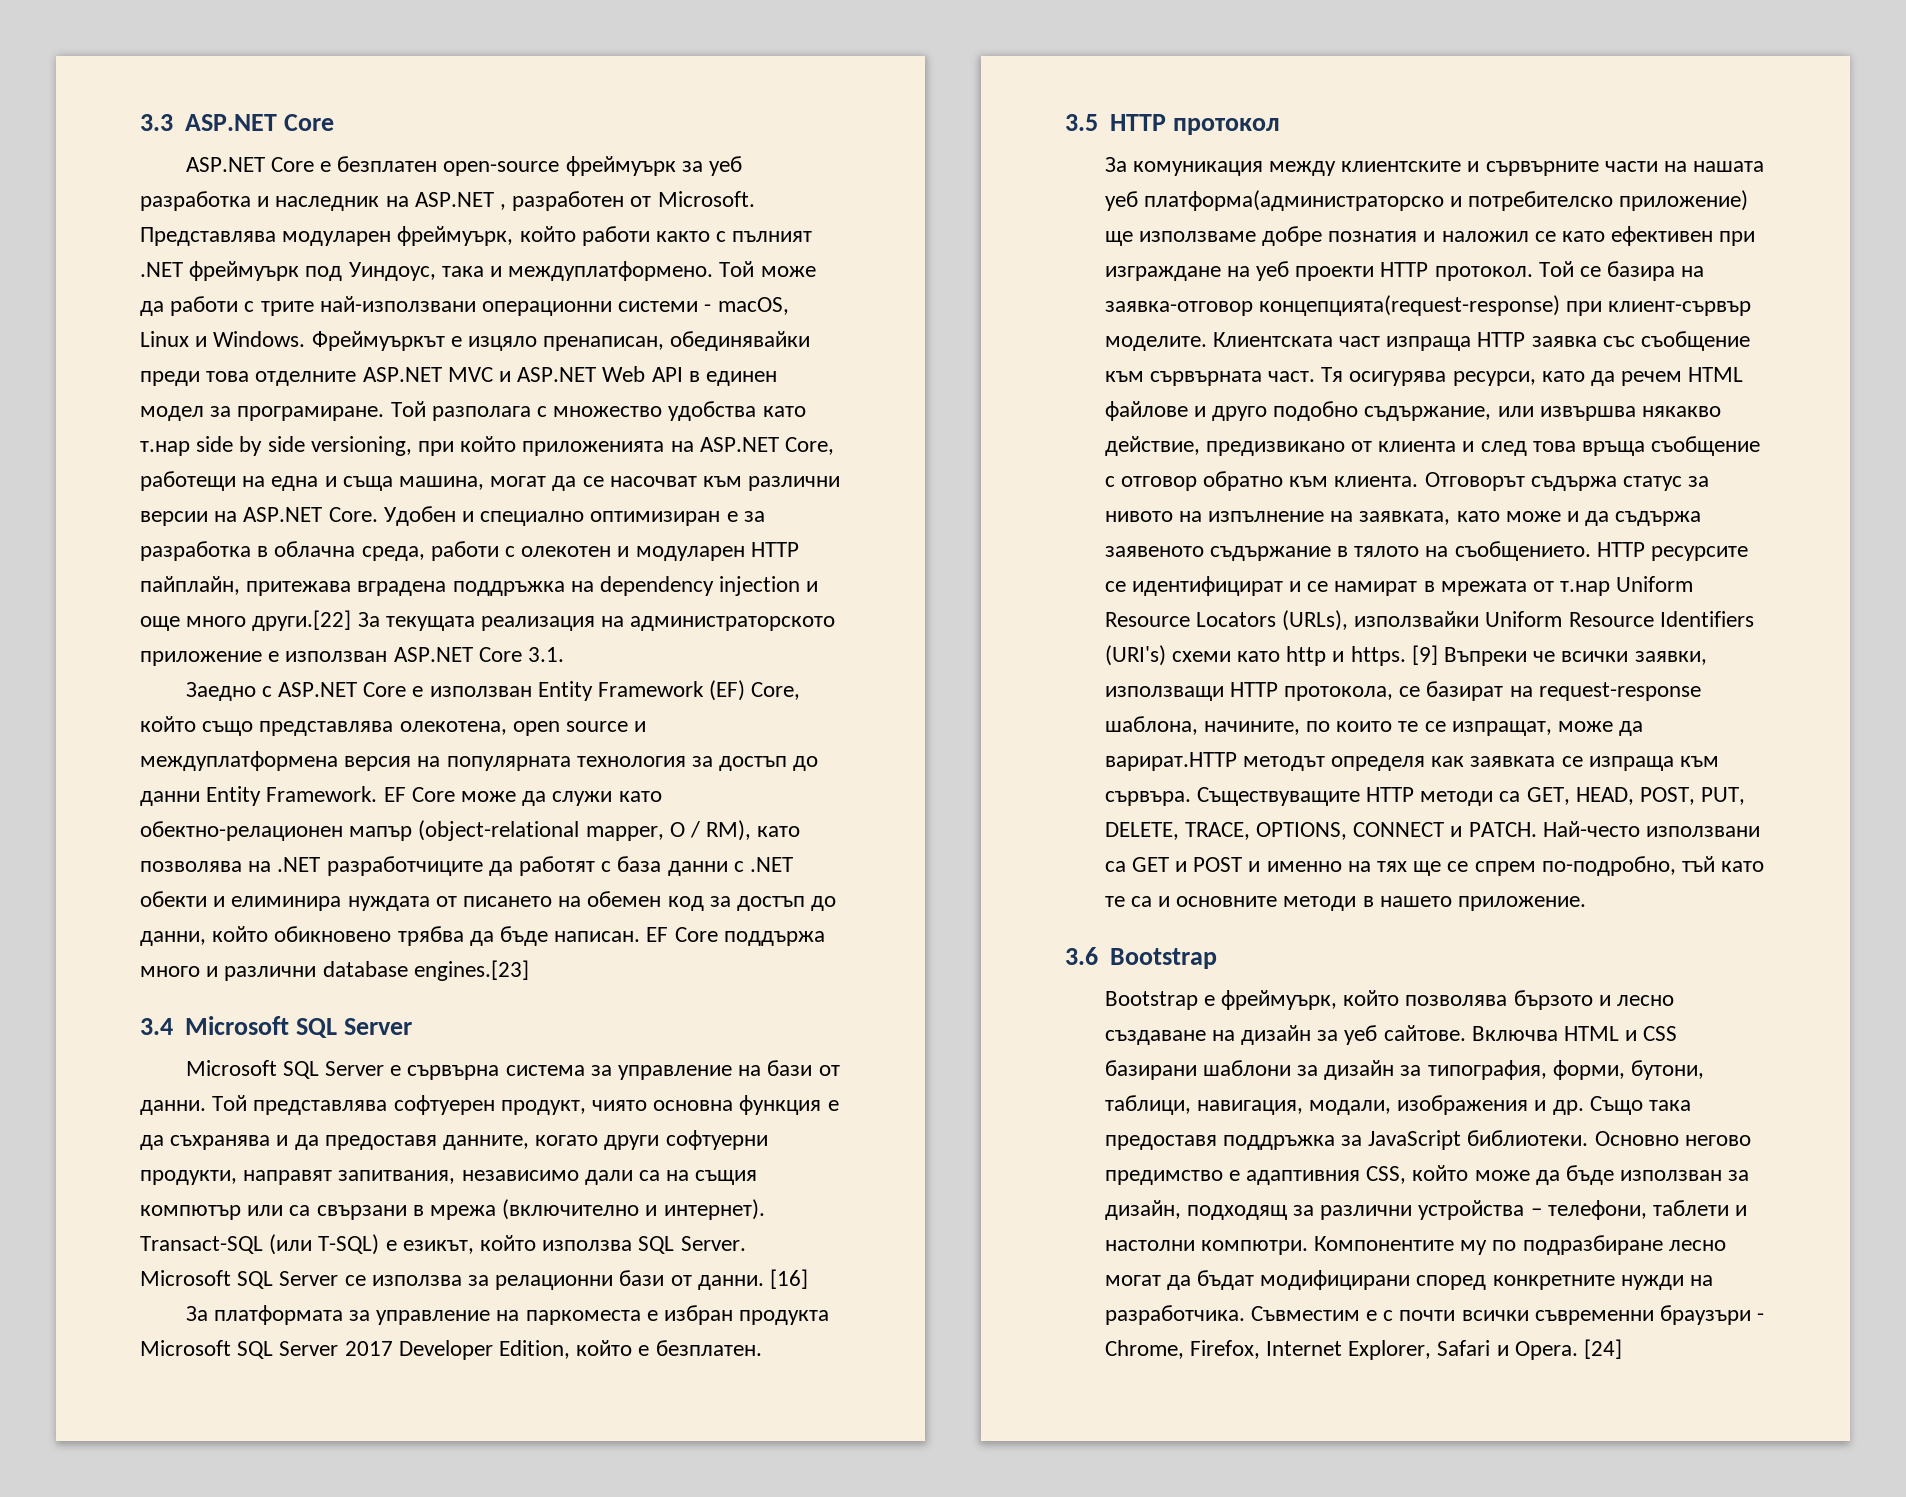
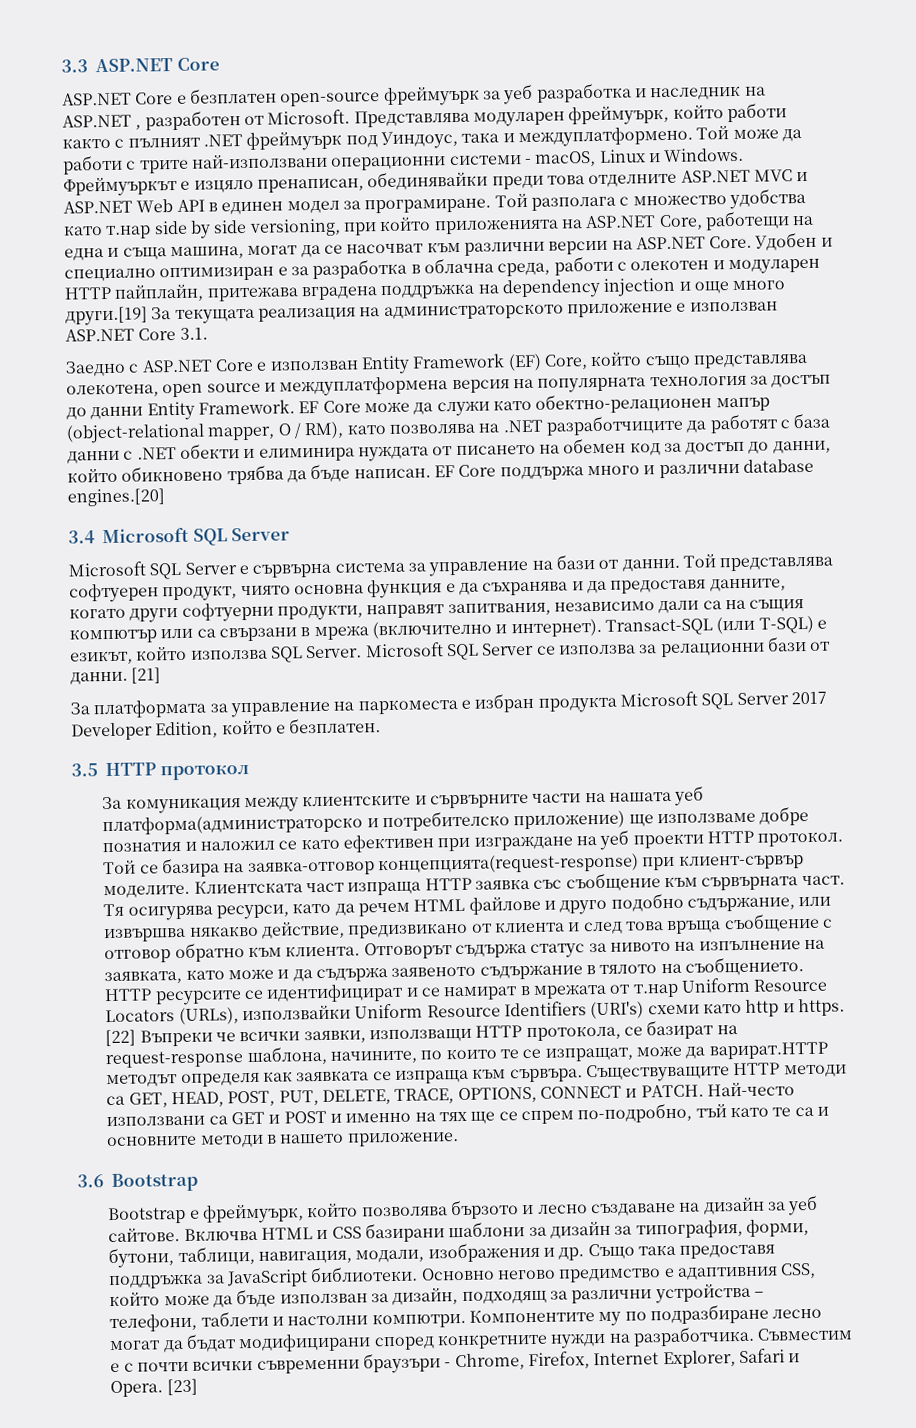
- Удобен и специално оптимизиран е за разработка в облачна среда, работи с олекотен и модуларен HTTP пайплайн, притежава вградена поддръжка на dependency injection и още много други.[22] За текущата реализация на администраторското приложение е използван ASP.NET Core 3.1.
+ Удобен и специално оптимизиран е за разработка в облачна среда, работи с олекотен и модуларен HTTP пайплайн, притежава вградена поддръжка на dependency injection и още много други.[19] За текущата реализация на администраторското приложение е използван ASP.NET Core 3.1.
- EF Core поддържа много и различни database engines.[23]
+ EF Core поддържа много и различни database engines.[20]
- [16]
+ [21]
- [9] Въпреки че всички заявки, използващи HTTP протокола, се базират на request-response шаблона, начините, по които те се изпращат, може да варират.HTTP методът определя как заявката се изпраща към сървъра.
+ [22] Въпреки че всички заявки, използващи HTTP протокола, се базират на request-response шаблона, начините, по които те се изпращат, може да варират.HTTP методът определя как заявката се изпраща към сървъра.
- [24]
+ [23]

